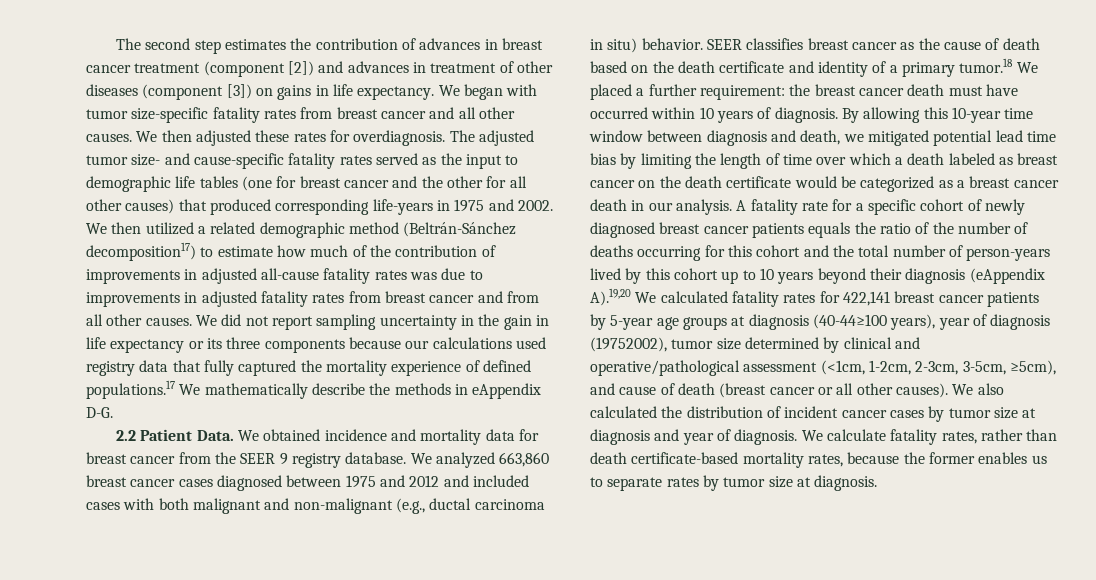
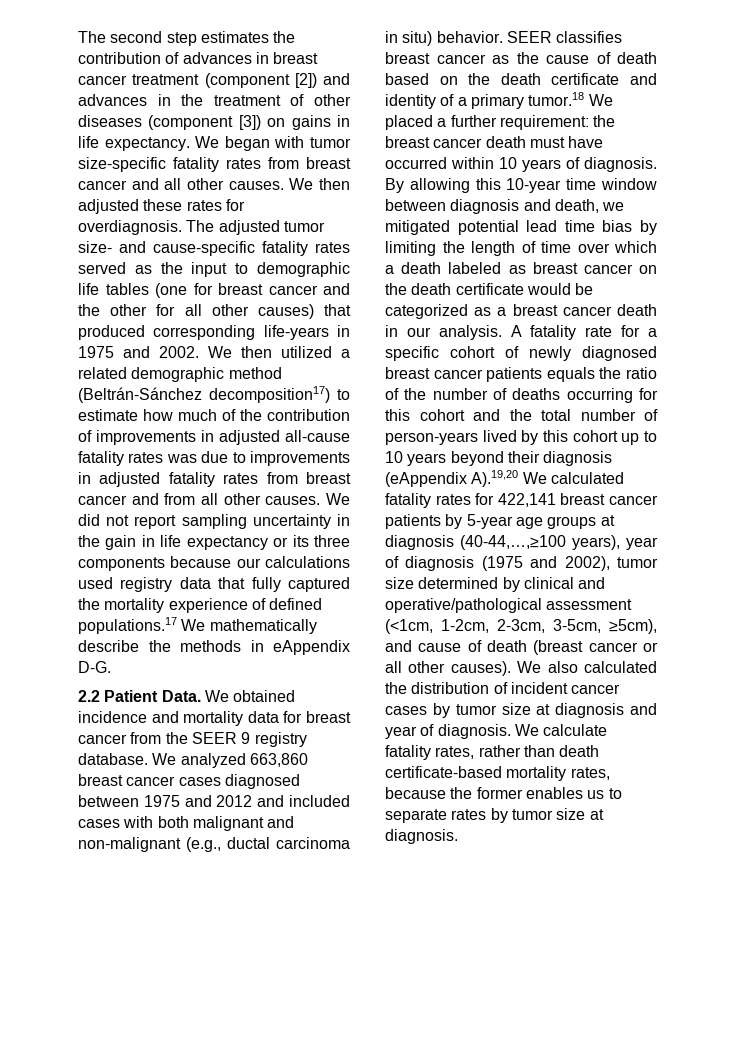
- The second step estimates the contribution of advances in breast cancer treatment (component [2]) and advances in treatment of other diseases (component [3]) on gains in life expectancy.
+ The second step estimates the contribution of advances in breast cancer treatment (component [2]) and advances in the treatment of other diseases (component [3]) on gains in life expectancy.
- A fatality rate for a specific cohort of newly diagnosed breast cancer patients equals the ratio of the number of deaths occurring for this cohort and the total number of person-years lived by this cohort up to 10 years beyond their diagnosis (eAppendix A).19,20 We calculated fatality rates for 422,141 breast cancer patients by 5-year age groups at diagnosis (40-44≥100 years), year of diagnosis (19752002), tumor size determined by clinical and operative/pathological assessment (<1cm, 1-2cm, 2-3cm, 3-5cm, ≥5cm), and cause of death (breast cancer or all other causes).
+ A fatality rate for a specific cohort of newly diagnosed breast cancer patients equals the ratio of the number of deaths occurring for this cohort and the total number of person-years lived by this cohort up to 10 years beyond their diagnosis (eAppendix A).19,20 We calculated fatality rates for 422,141 breast cancer patients by 5-year age groups at diagnosis (40-44,…,≥100 years), year of diagnosis (1975 and 2002), tumor size determined by clinical and operative/pathological assessment (<1cm, 1-2cm, 2-3cm, 3-5cm, ≥5cm), and cause of death (breast cancer or all other causes).

